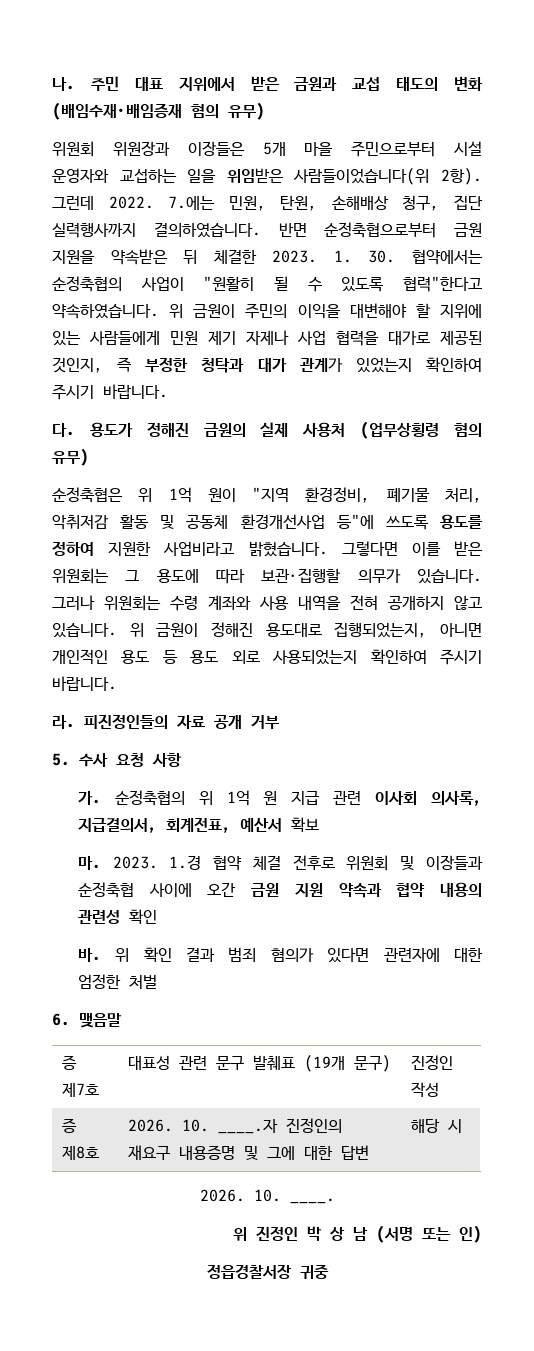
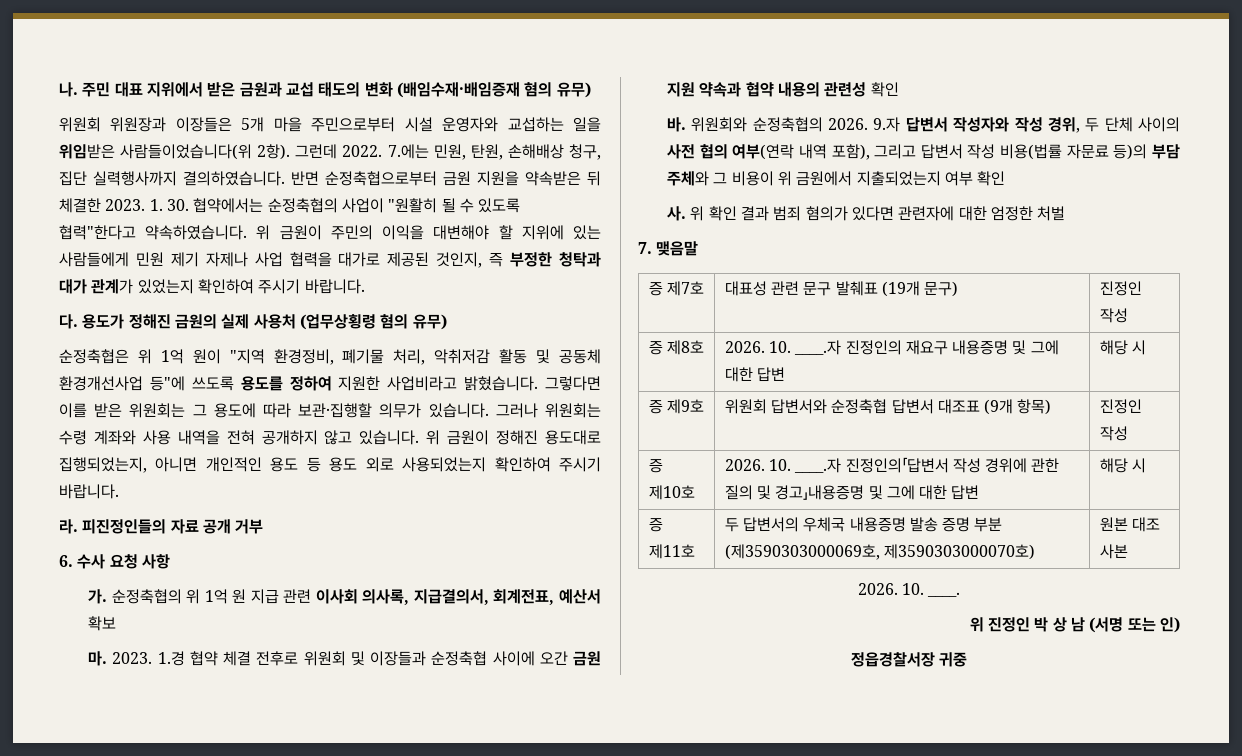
- 5. 수사 요청 사항
+ 6. 수사 요청 사항
+ 위원회와 순정축협의 2026. 9.자 답변서 작성자와 작성 경위, 두 단체 사이의 사전 협의 여부(연락 내역 포함), 그리고 답변서 작성 비용(법률 자문료 등)의 부담 주체와 그 비용이 위 금원에서 지출되었는지 여부 확인
+ 사.
- 6. 맺음말
+ 7. 맺음말
+ 증 제9호 | 위원회 답변서와 순정축협 답변서 대조표 (9개 항목) | 진정인 작성
+ 증 제10호 | 2026. 10. ____.자 진정인의「답변서 작성 경위에 관한 질의 및 경고」내용증명 및 그에 대한 답변 | 해당 시
+ 증 제11호 | 두 답변서의 우체국 내용증명 발송 증명 부분 (제3590303000069호, 제3590303000070호) | 원본 대조 사본

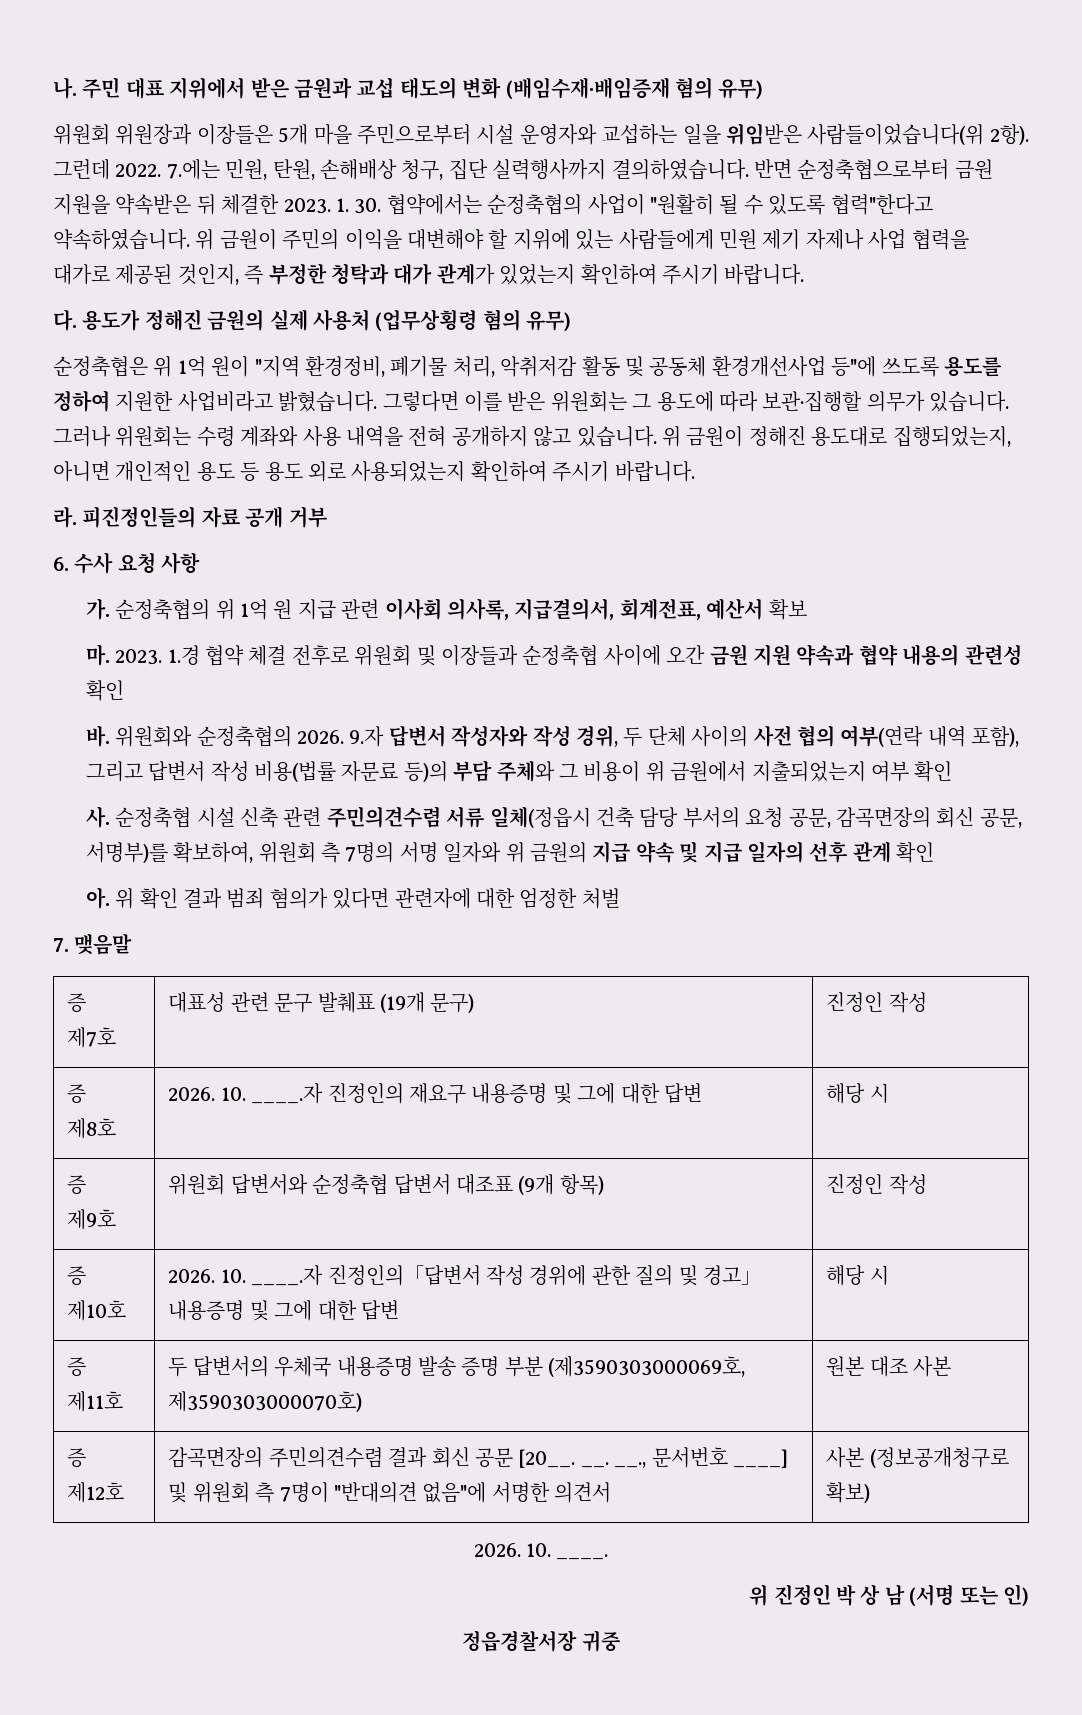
+ 순정축협 시설 신축 관련 주민의견수렴 서류 일체(정읍시 건축 담당 부서의 요청 공문, 감곡면장의 회신 공문, 서명부)를 확보하여, 위원회 측 7명의 서명 일자와 위 금원의 지급 약속 및 지급 일자의 선후 관계 확인
+ 아.
+ 증 제12호 | 감곡면장의 주민의견수렴 결과 회신 공문 [20__. __. __., 문서번호 ____] 및 위원회 측 7명이 "반대의견 없음"에 서명한 의견서 | 사본 (정보공개청구로 확보)

